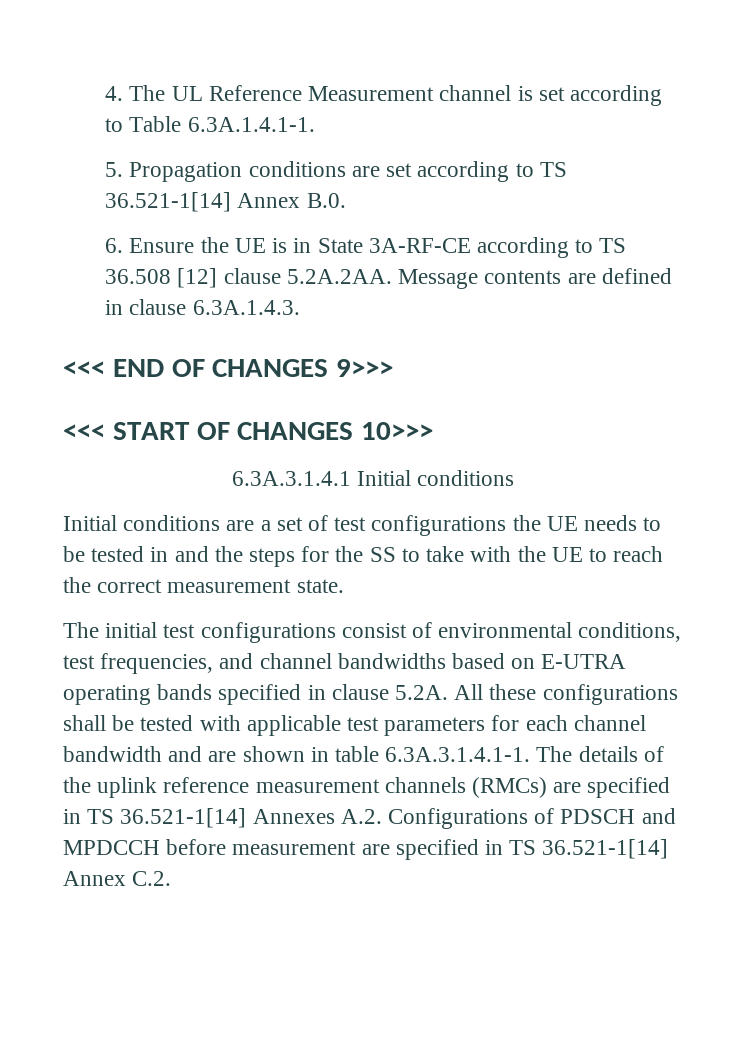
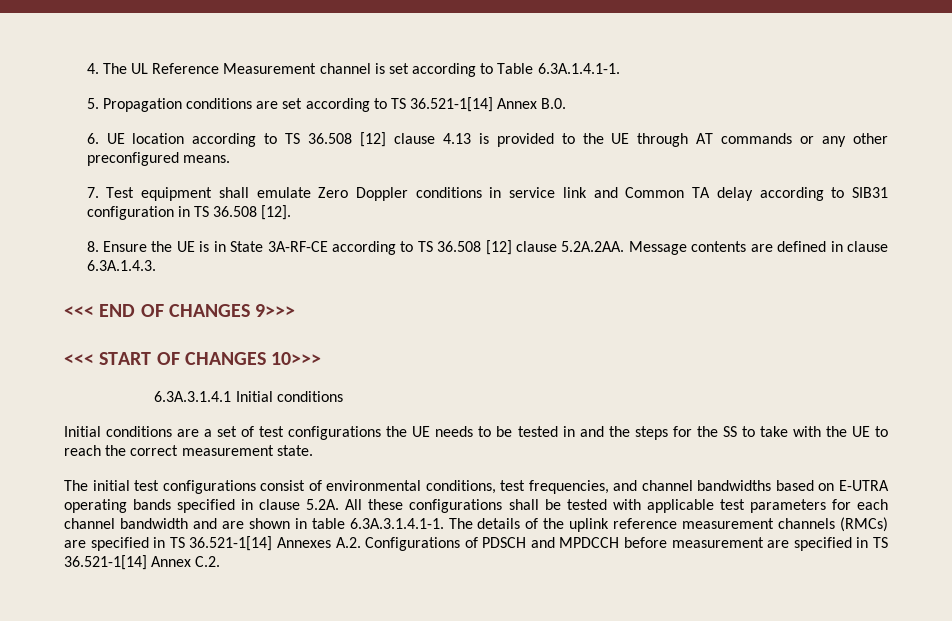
- 6. Ensure the UE is in State 3A-RF-CE according to TS 36.508 [12] clause 5.2A.2AA. Message contents are defined in clause 6.3A.1.4.3.
+ 6. UE location according to TS 36.508 [12] clause 4.13 is provided to the UE through AT commands or any other preconfigured means.
+ 7. Test equipment shall emulate Zero Doppler conditions in service link and Common TA delay according to SIB31 configuration in TS 36.508 [12].
+ 8. Ensure the UE is in State 3A-RF-CE according to TS 36.508 [12] clause 5.2A.2AA. Message contents are defined in clause 6.3A.1.4.3.

